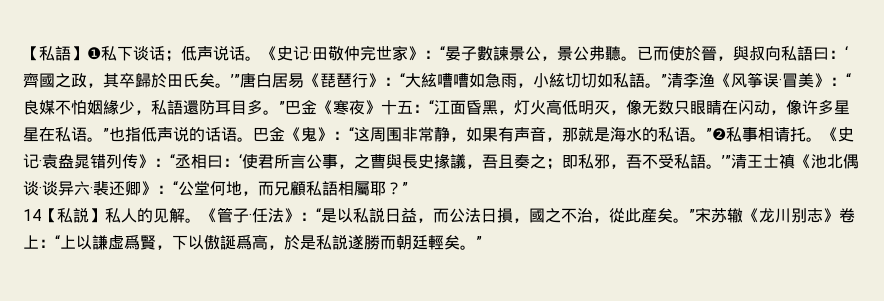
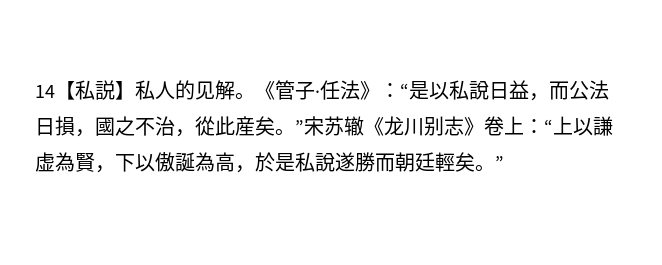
- 【私語】❶私下谈话；低声说话。《史记·田敬仲完世家》：“晏子數諫景公，景公弗聽。已而使於晉，與叔向私語曰：‘齊國之政，其卒歸於田氏矣。’”唐白居易《琵琶行》：“大絃嘈嘈如急雨，小絃切切如私語。”清李渔《风筝误·冒美》：“良媒不怕姻緣少，私語還防耳目多。”巴金《寒夜》十五：“江面昏黑，灯火高低明灭，像无数只眼睛在闪动，像许多星星在私语。”也指低声说的话语。巴金《鬼》：“这周围非常静，如果有声音，那就是海水的私语。”❷私事相请托。《史记·袁盎晁错列传》：“丞相曰：‘使君所言公事，之曹與長史掾議，吾且奏之；即私邪，吾不受私語。’”清王士禛《池北偶谈·谈异六·裴还卿》：“公堂何地，而兄顧私語相屬耶？”
- 《管子·任法》：“是以私説日益，而公法日損，國之不治，從此産矣。”宋苏辙《龙川别志》卷上：“上以謙虚爲賢，下以傲誕爲高，於是私説遂勝而朝廷輕矣。”
+ 《管子·任法》：“是以私說日益，而公法日損，國之不治，從此産矣。”宋苏辙《龙川别志》卷上：“上以謙虚為賢，下以傲誕為高，於是私說遂勝而朝廷輕矣。”

